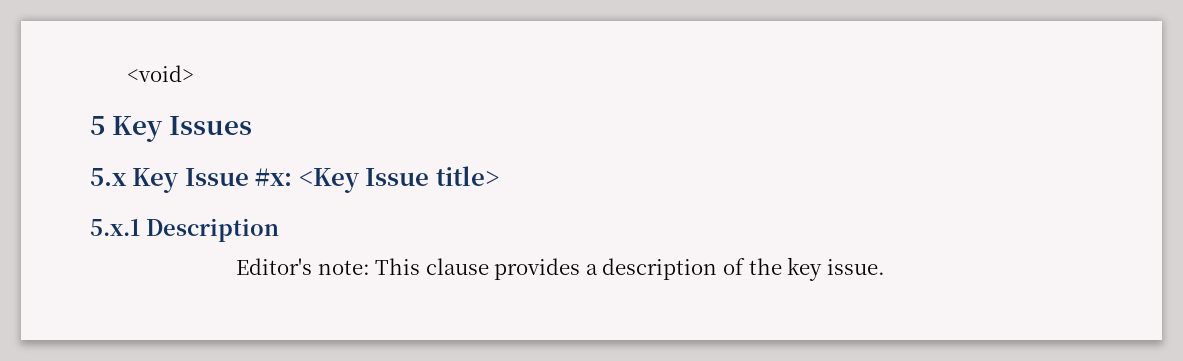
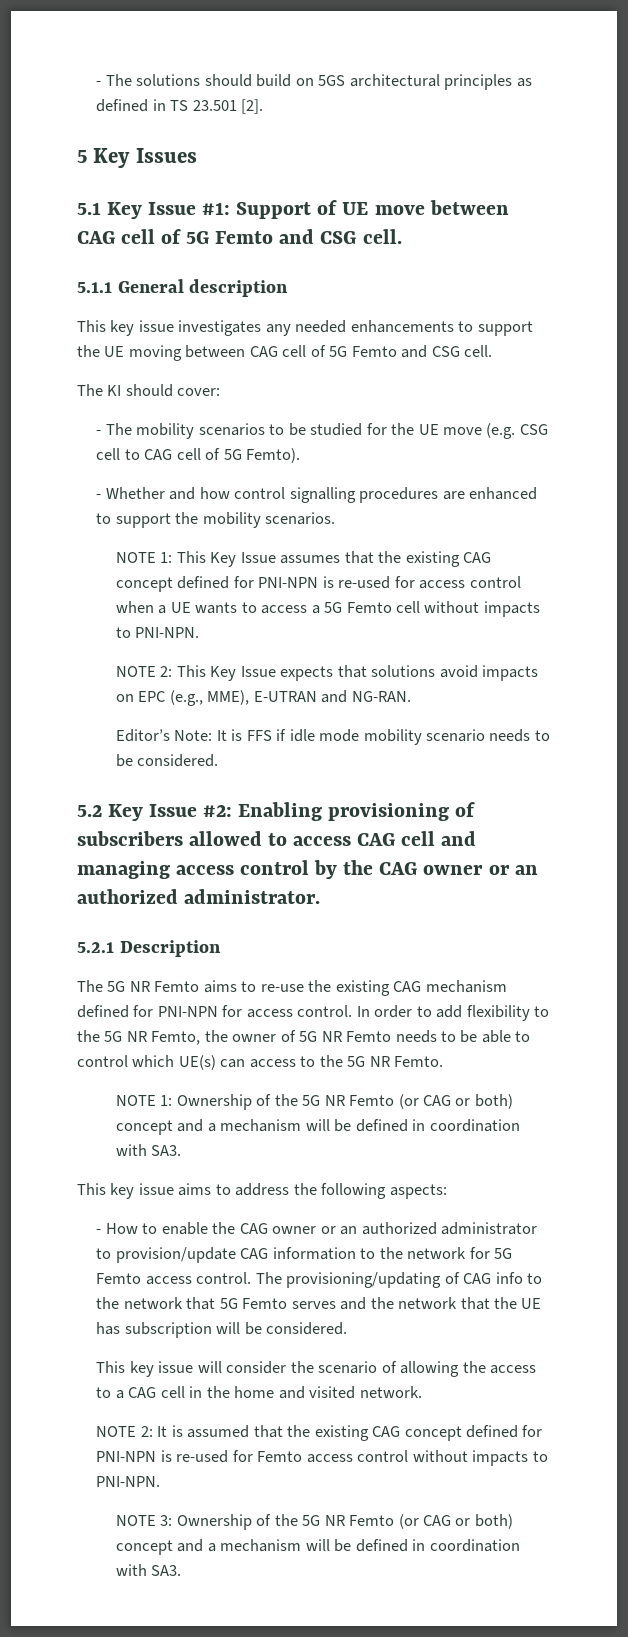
- <void>
+ - The solutions should build on 5GS architectural principles as defined in TS 23.501 [2].
- 5.x Key Issue #x: <Key Issue title>
- 5.x.1 Description
- Editor's note: This clause provides a description of the key issue.
+ 5.1 Key Issue #1: Support of UE move between CAG cell of 5G Femto and CSG cell.
+ 5.1.1 General description
+ This key issue investigates any needed enhancements to support the UE moving between CAG cell of 5G Femto and CSG cell.
+ The KI should cover:
+ - The mobility scenarios to be studied for the UE move (e.g. CSG cell to CAG cell of 5G Femto).
+ - Whether and how control signalling procedures are enhanced to support the mobility scenarios.
+ NOTE 1: This Key Issue assumes that the existing CAG concept defined for PNI-NPN is re-used for access control when a UE wants to access a 5G Femto cell without impacts to PNI-NPN.
+ NOTE 2: This Key Issue expects that solutions avoid impacts on EPC (e.g., MME), E-UTRAN and NG-RAN.
+ Editor’s Note: It is FFS if idle mode mobility scenario needs to be considered.
+ 5.2 Key Issue #2: Enabling provisioning of subscribers allowed to access CAG cell and managing access control by the CAG owner or an authorized administrator.
+ 5.2.1 Description
+ The 5G NR Femto aims to re-use the existing CAG mechanism defined for PNI-NPN for access control. In order to add flexibility to the 5G NR Femto, the owner of 5G NR Femto needs to be able to control which UE(s) can access to the 5G NR Femto.
+ NOTE 1: Ownership of the 5G NR Femto (or CAG or both) concept and a mechanism will be defined in coordination with SA3.
+ This key issue aims to address the following aspects:
+ - How to enable the CAG owner or an authorized administrator to provision/update CAG information to the network for 5G Femto access control. The provisioning/updating of CAG info to the network that 5G Femto serves and the network that the UE has subscription will be considered.
+ This key issue will consider the scenario of allowing the access to a CAG cell in the home and visited network.
+ NOTE 2: It is assumed that the existing CAG concept defined for PNI-NPN is re-used for Femto access control without impacts to PNI-NPN.
+ NOTE 3: Ownership of the 5G NR Femto (or CAG or both) concept and a mechanism will be defined in coordination with SA3.

